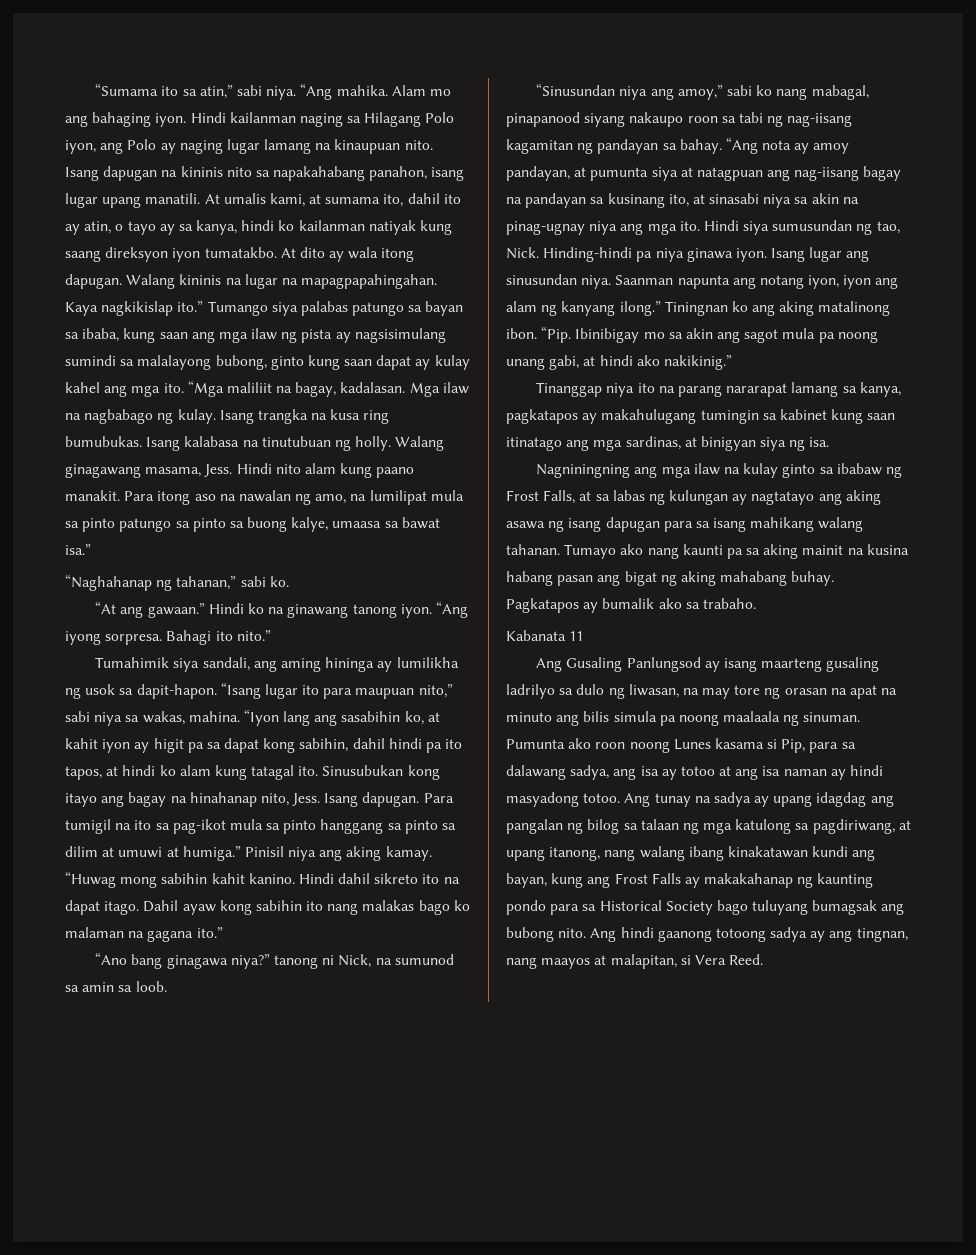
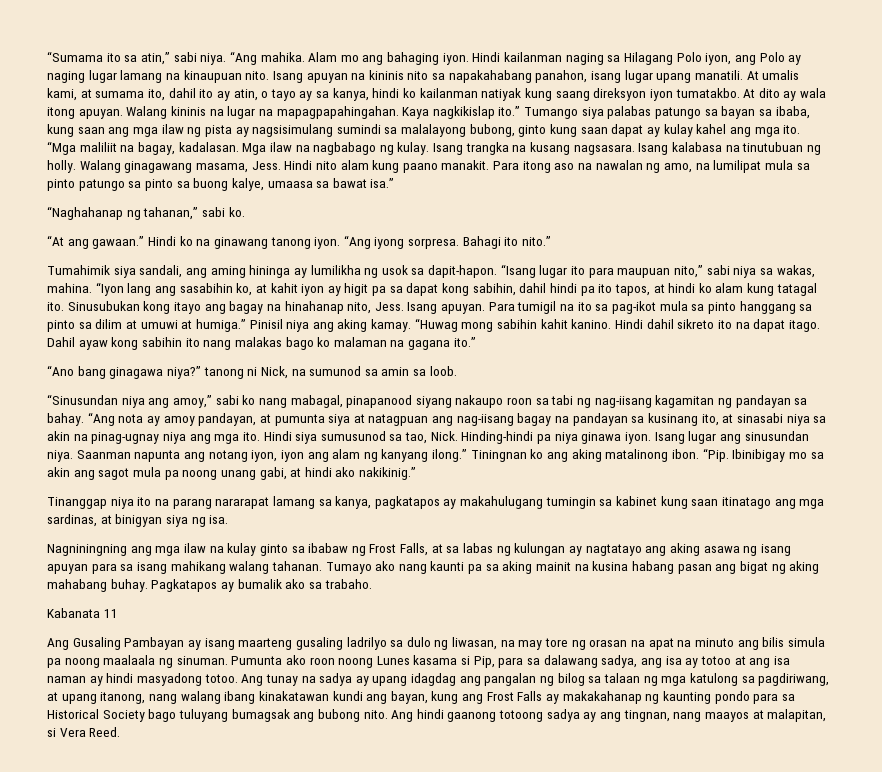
- Isang dapugan na kininis nito sa napakahabang panahon, isang lugar upang manatili.
+ Isang apuyan na kininis nito sa napakahabang panahon, isang lugar upang manatili.
- At dito ay wala itong dapugan.
+ At dito ay wala itong apuyan.
- Isang trangka na kusa ring bumubukas.
+ Isang trangka na kusang nagsasara.
- Isang dapugan.
+ Isang apuyan.
- Hindi siya sumusundan ng tao, Nick.
+ Hindi siya sumusunod sa tao, Nick.
- Nagniningning ang mga ilaw na kulay ginto sa ibabaw ng Frost Falls, at sa labas ng kulungan ay nagtatayo ang aking asawa ng isang dapugan para sa isang mahikang walang tahanan.
+ Nagniningning ang mga ilaw na kulay ginto sa ibabaw ng Frost Falls, at sa labas ng kulungan ay nagtatayo ang aking asawa ng isang apuyan para sa isang mahikang walang tahanan.
- Ang Gusaling Panlungsod ay isang maarteng gusaling ladrilyo sa dulo ng liwasan, na may tore ng orasan na apat na minuto ang bilis simula pa noong maalaala ng sinuman.
+ Ang Gusaling Pambayan ay isang maarteng gusaling ladrilyo sa dulo ng liwasan, na may tore ng orasan na apat na minuto ang bilis simula pa noong maalaala ng sinuman.

